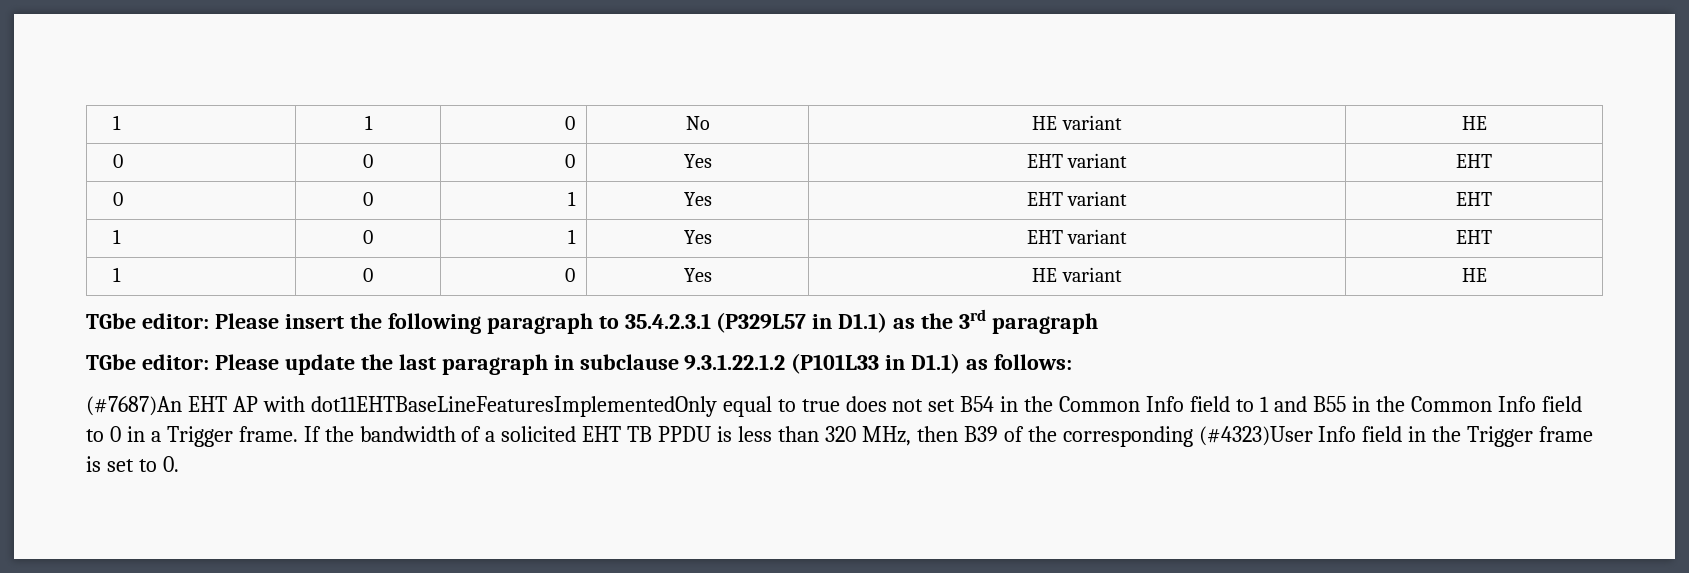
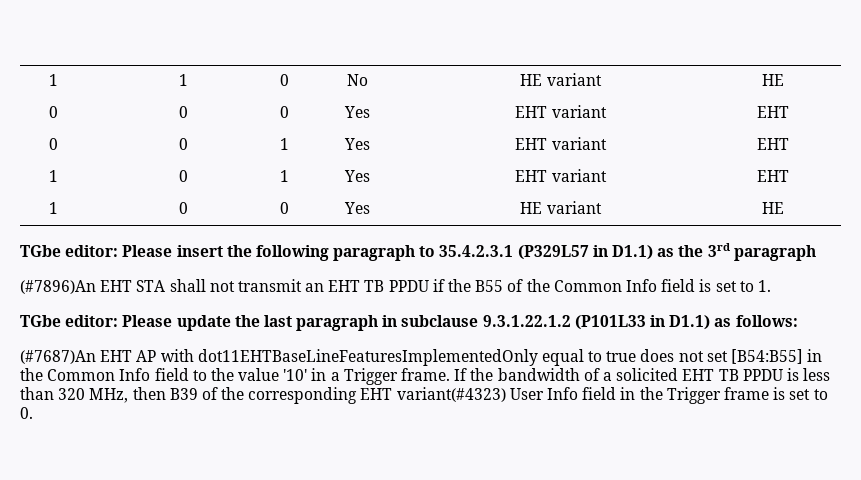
+ (#7896)An EHT STA shall not transmit an EHT TB PPDU if the B55 of the Common Info field is set to 1.
- (#7687)An EHT AP with dot11EHTBaseLineFeaturesImplementedOnly equal to true does not set B54 in the Common Info field to 1 and B55 in the Common Info field to 0 in a Trigger frame.
+ (#7687)An EHT AP with dot11EHTBaseLineFeaturesImplementedOnly equal to true does not set [B54:B55] in the Common Info field to the value '10' in a Trigger frame.
- If the bandwidth of a solicited EHT TB PPDU is less than 320 MHz, then B39 of the corresponding (#4323)User Info field in the Trigger frame is set to 0.
+ If the bandwidth of a solicited EHT TB PPDU is less than 320 MHz, then B39 of the corresponding EHT variant(#4323) User Info field in the Trigger frame is set to 0.

